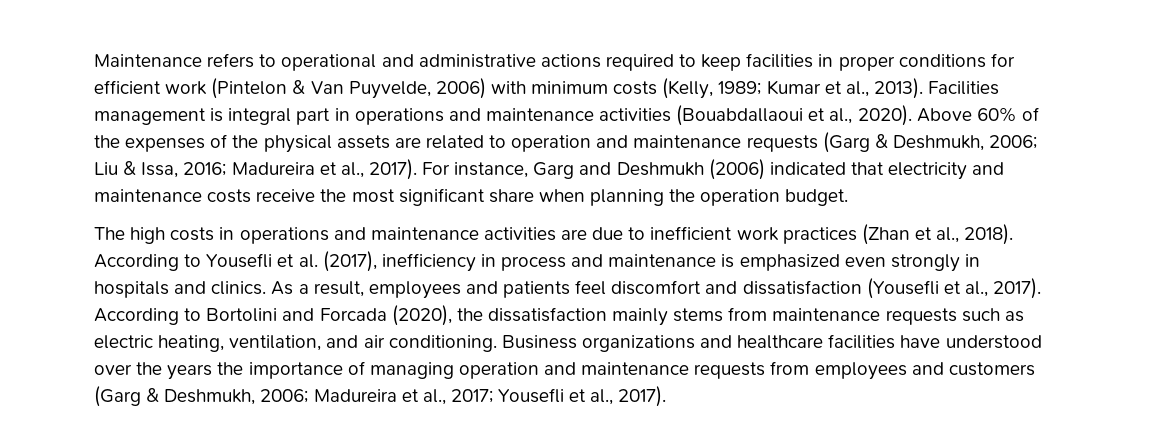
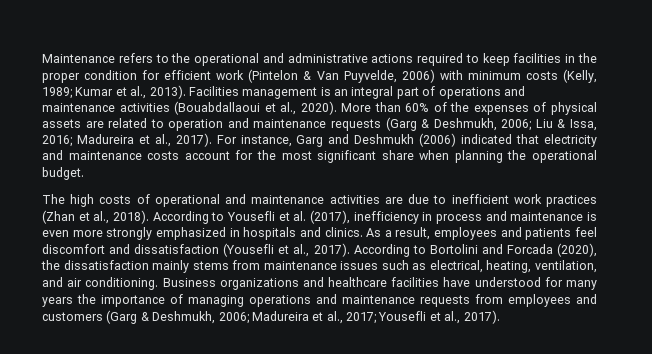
- Maintenance refers to operational and administrative actions required to keep facilities in proper conditions for efficient work (Pintelon & Van Puyvelde, 2006) with minimum costs (Kelly, 1989; Kumar et al., 2013).
+ Maintenance refers to the operational and administrative actions required to keep facilities in the proper condition for efficient work (Pintelon & Van Puyvelde, 2006) with minimum costs (Kelly, 1989; Kumar et al., 2013).
- Facilities management is integral part in operations and maintenance activities (Bouabdallaoui et al., 2020).
+ Facilities management is an integral part of operations and maintenance activities (Bouabdallaoui et al., 2020).
- Above 60% of the expenses of the physical assets are related to operation and maintenance requests (Garg & Deshmukh, 2006; Liu & Issa, 2016; Madureira et al., 2017).
+ More than 60% of the expenses of physical assets are related to operation and maintenance requests (Garg & Deshmukh, 2006; Liu & Issa, 2016; Madureira et al., 2017).
- For instance, Garg and Deshmukh (2006) indicated that electricity and maintenance costs receive the most significant share when planning the operation budget.
+ For instance, Garg and Deshmukh (2006) indicated that electricity and maintenance costs account for the most significant share when planning the operational budget.
- The high costs in operations and maintenance activities are due to inefficient work practices (Zhan et al., 2018).
+ The high costs of operational and maintenance activities are due to inefficient work practices (Zhan et al., 2018).
- According to Yousefli et al. (2017), inefficiency in process and maintenance is emphasized even strongly in hospitals and clinics.
+ According to Yousefli et al. (2017), inefficiency in process and maintenance is even more strongly emphasized in hospitals and clinics.
- According to Bortolini and Forcada (2020), the dissatisfaction mainly stems from maintenance requests such as electric heating, ventilation, and air conditioning.
+ According to Bortolini and Forcada (2020), the dissatisfaction mainly stems from maintenance issues such as electrical, heating, ventilation, and air conditioning.
- Business organizations and healthcare facilities have understood over the years the importance of managing operation and maintenance requests from employees and customers (Garg & Deshmukh, 2006; Madureira et al., 2017; Yousefli et al., 2017).
+ Business organizations and healthcare facilities have understood for many years the importance of managing operations and maintenance requests from employees and customers (Garg & Deshmukh, 2006; Madureira et al., 2017; Yousefli et al., 2017).

